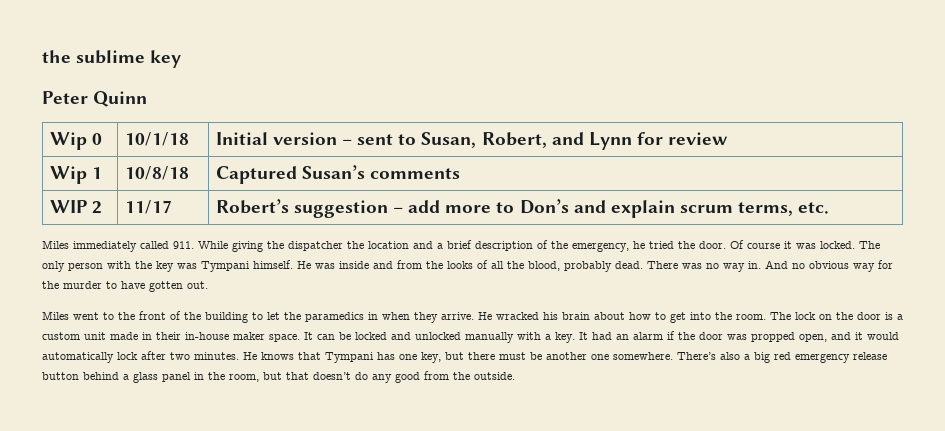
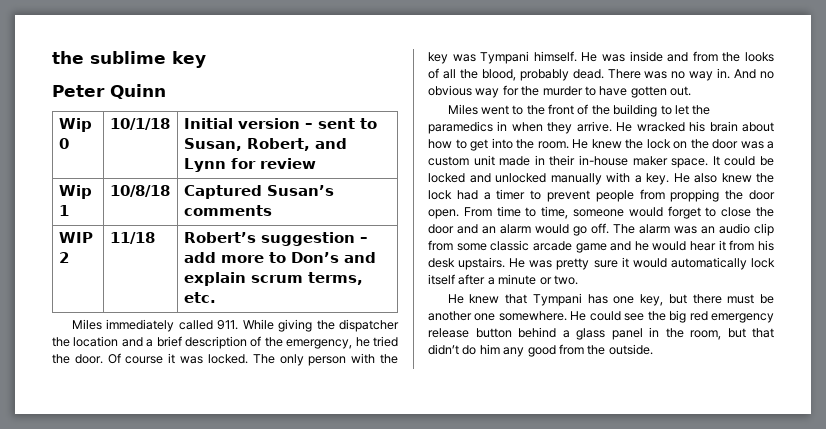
- WIP 2 | 11/17 | Robert’s suggestion – add more to Don’s and explain scrum terms, etc.
+ WIP 2 | 11/18 | Robert’s suggestion – add more to Don’s and explain scrum terms, etc.
- The lock on the door is a custom unit made in their in-house maker space.
+ He knew the lock on the door was a custom unit made in their in-house maker space.
- It can be locked and unlocked manually with a key.
+ It could be locked and unlocked manually with a key.
- It had an alarm if the door was propped open, and it would automatically lock after two minutes. He knows that Tympani has one key, but there must be another one somewhere.
+ He also knew the lock had a timer to prevent people from propping the door open. From time to time, someone would forget to close the door and an alarm would go off. The alarm was an audio clip from some classic arcade game and he would hear it from his desk upstairs. He was pretty sure it would automatically lock itself after a minute or two.
+ He knew that Tympani has one key, but there must be another one somewhere.
- There’s also a big red emergency release button behind a glass panel in the room, but that doesn’t do any good from the outside.
+ He could see the big red emergency release button behind a glass panel in the room, but that didn’t do him any good from the outside.

